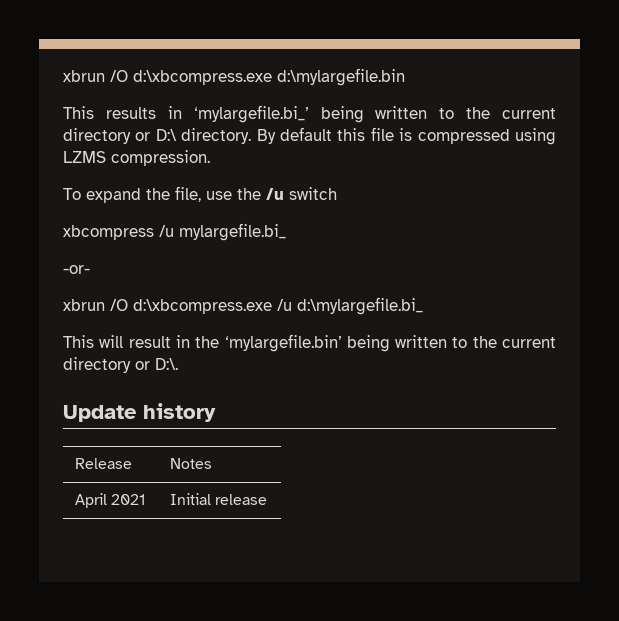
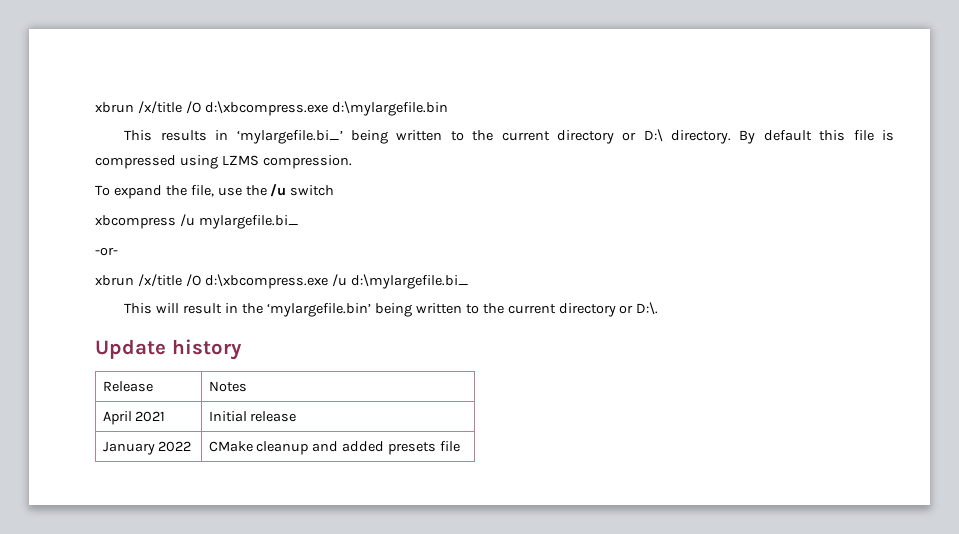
- xbrun /O d:\xbcompress.exe d:\mylargefile.bin
+ xbrun /x/title /O d:\xbcompress.exe d:\mylargefile.bin
- xbrun /O d:\xbcompress.exe /u d:\mylargefile.bi_
+ xbrun /x/title /O d:\xbcompress.exe /u d:\mylargefile.bi_
+ January 2022 | CMake cleanup and added presets file

